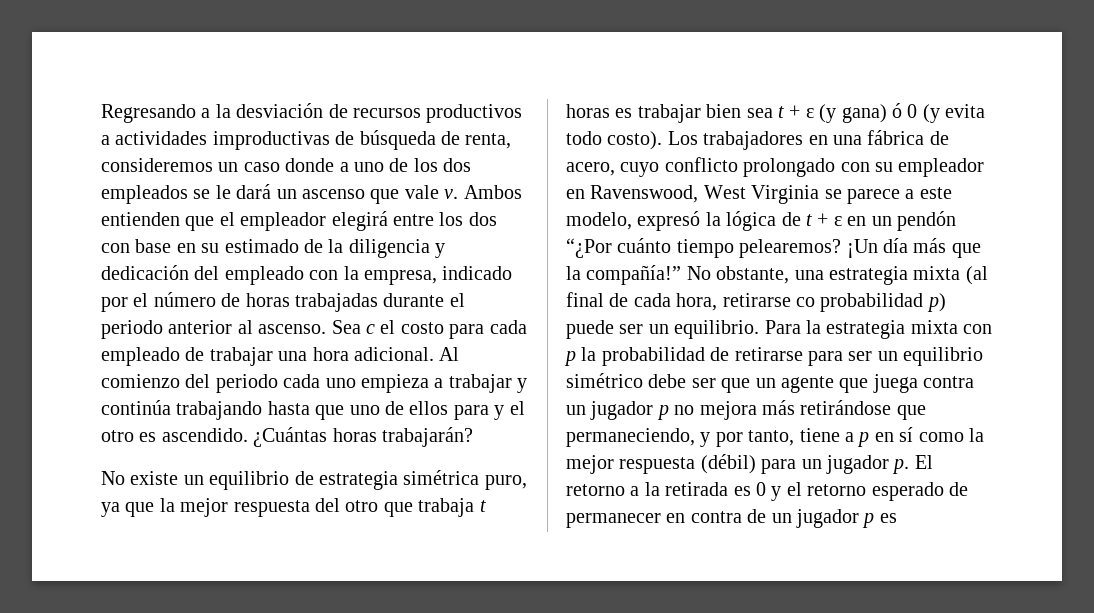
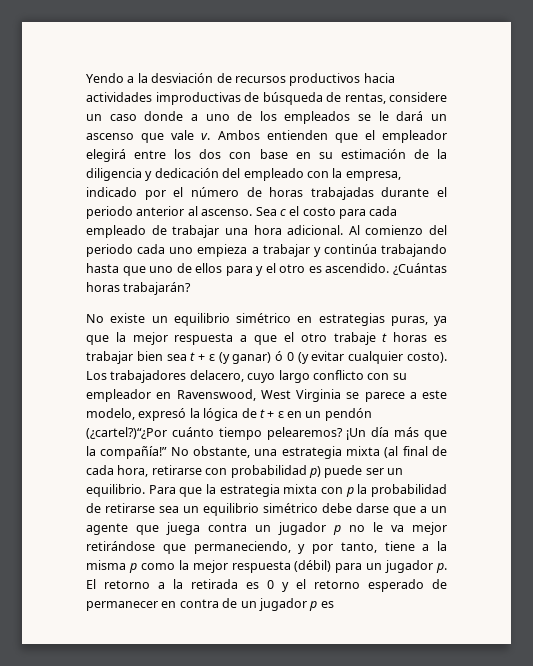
- Regresando a la desviación de recursos productivos a actividades improductivas de búsqueda de renta, consideremos un caso donde a uno de los dos empleados se le dará un ascenso que vale v.
+ Yendo a la desviación de recursos productivos hacia actividades improductivas de búsqueda de rentas, considere un caso donde a uno de los empleados se le dará un ascenso que vale v.
- Ambos entienden que el empleador elegirá entre los dos con base en su estimado de la diligencia y dedicación del empleado con la empresa, indicado por el número de horas trabajadas durante el periodo anterior al ascenso.
+ Ambos entienden que el empleador elegirá entre los dos con base en su estimación de la diligencia y dedicación del empleado con la empresa, indicado por el número de horas trabajadas durante el periodo anterior al ascenso.
- No existe un equilibrio de estrategia simétrica puro, ya que la mejor respuesta del otro que trabaja t horas es trabajar bien sea t + ε (y gana) ó 0 (y evita todo costo).
+ No existe un equilibrio simétrico en estrategias puras, ya que la mejor respuesta a que el otro trabaje t horas es trabajar bien sea t + ε (y ganar) ó 0 (y evitar cualquier costo).
- Los trabajadores en una fábrica de acero, cuyo conflicto prolongado con su empleador en Ravenswood, West Virginia se parece a este modelo, expresó la lógica de t + ε en un pendón “¿Por cuánto tiempo pelearemos?
+ Los trabajadores delacero, cuyo largo conflicto con su empleador en Ravenswood, West Virginia se parece a este modelo, expresó la lógica de t + ε en un pendón (¿cartel?)“¿Por cuánto tiempo pelearemos?
- No obstante, una estrategia mixta (al final de cada hora, retirarse co probabilidad p) puede ser un equilibrio.
+ No obstante, una estrategia mixta (al final de cada hora, retirarse con probabilidad p) puede ser un equilibrio.
- Para la estrategia mixta con p la probabilidad de retirarse para ser un equilibrio simétrico debe ser que un agente que juega contra un jugador p no mejora más retirándose que permaneciendo, y por tanto, tiene a p en sí como la mejor respuesta (débil) para un jugador p. El retorno a la retirada es 0 y el retorno esperado de permanecer en contra de un jugador p es
+ Para que la estrategia mixta con p la probabilidad de retirarse sea un equilibrio simétrico debe darse que a un agente que juega contra un jugador p no le va mejor retirándose que permaneciendo, y por tanto, tiene a la misma p como la mejor respuesta (débil) para un jugador p. El retorno a la retirada es 0 y el retorno esperado de permanecer en contra de un jugador p es

